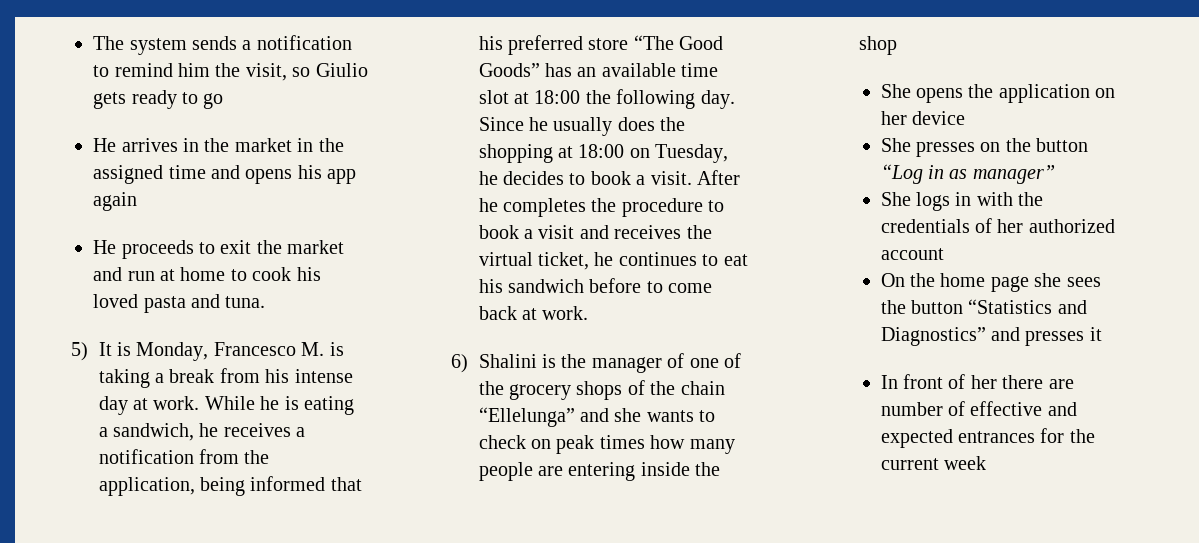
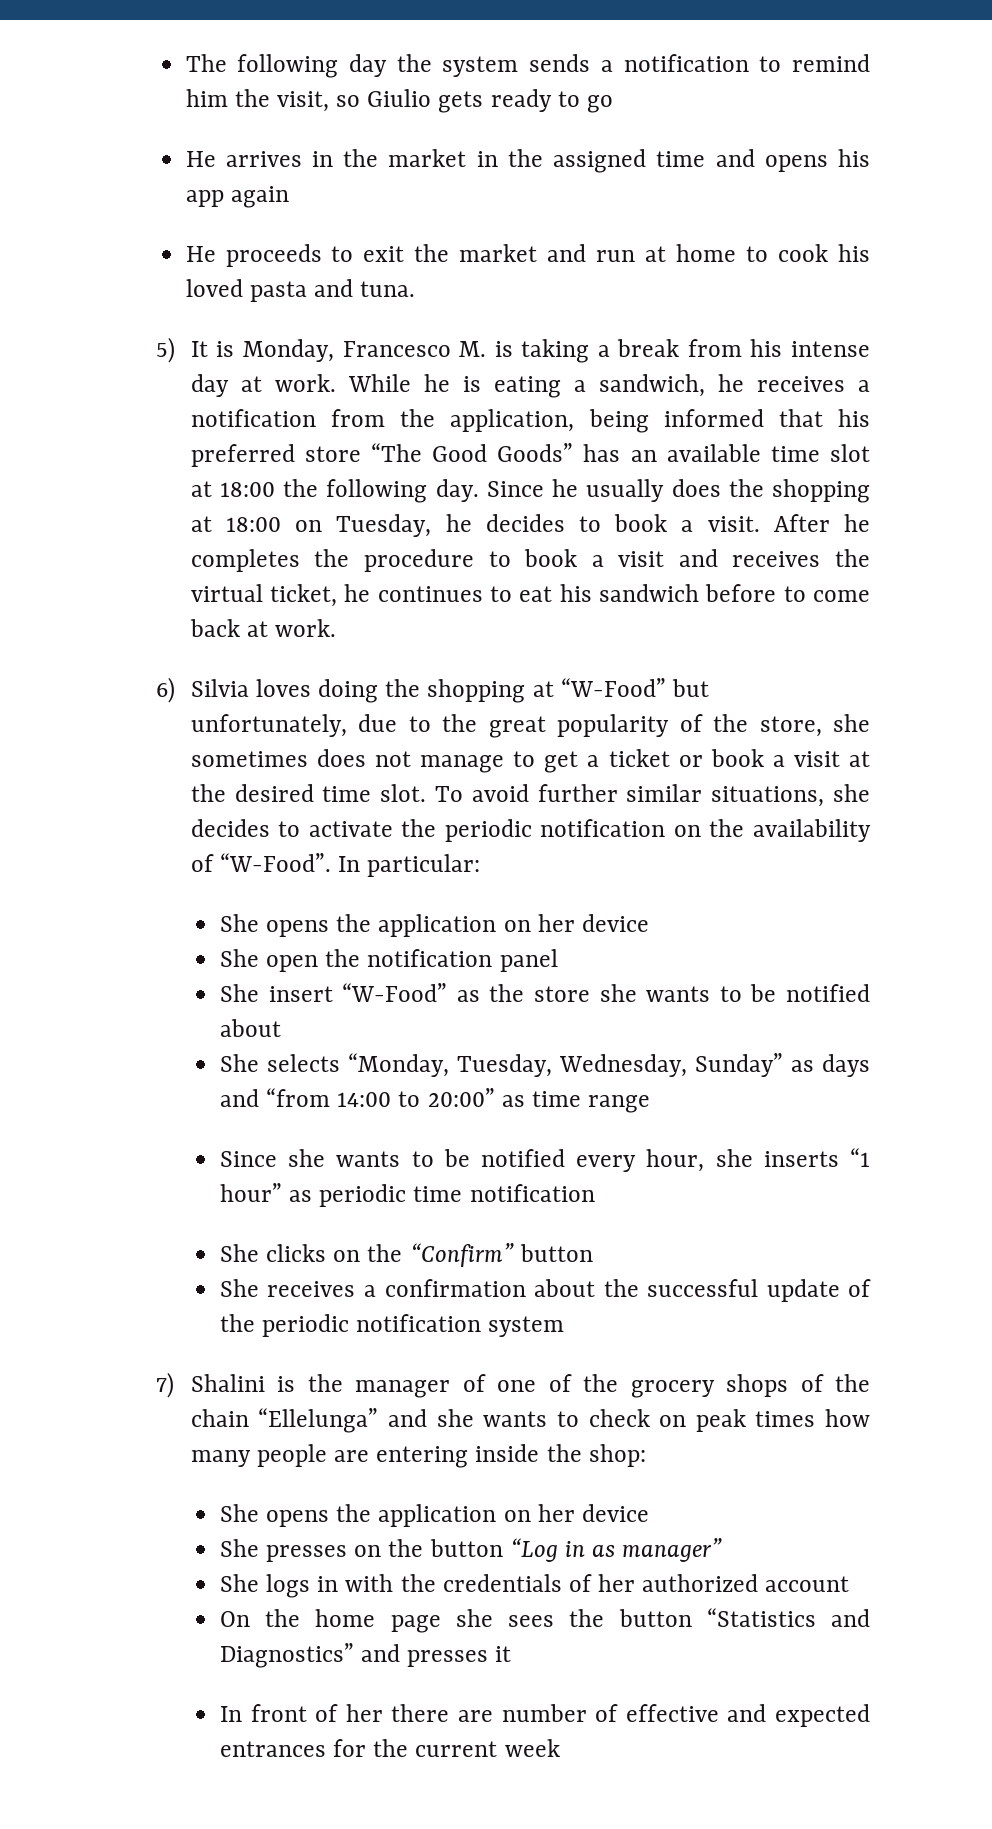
- The system sends a notification to remind him the visit, so Giulio gets ready to go
+ The following day the system sends a notification to remind him the visit, so Giulio gets ready to go
- 6) Shalini is the manager of one of the grocery shops of the chain “Ellelunga” and she wants to check on peak times how many people are entering inside the shop
+ 6) Silvia loves doing the shopping at “W-Food” but unfortunately, due to the great popularity of the store, she sometimes does not manage to get a ticket or book a visit at the desired time slot. To avoid further similar situations, she decides to activate the periodic notification on the availability of “W-Food”. In particular:
+ She opens the application on her device
+ She open the notification panel
+ She insert “W-Food” as the store she wants to be notified about
+ She selects “Monday, Tuesday, Wednesday, Sunday” as days and “from 14:00 to 20:00” as time range
+ Since she wants to be notified every hour, she inserts “1 hour” as periodic time notification
+ She clicks on the “Confirm” button
+ She receives a confirmation about the successful update of the periodic notification system
+ 7) Shalini is the manager of one of the grocery shops of the chain “Ellelunga” and she wants to check on peak times how many people are entering inside the shop:

